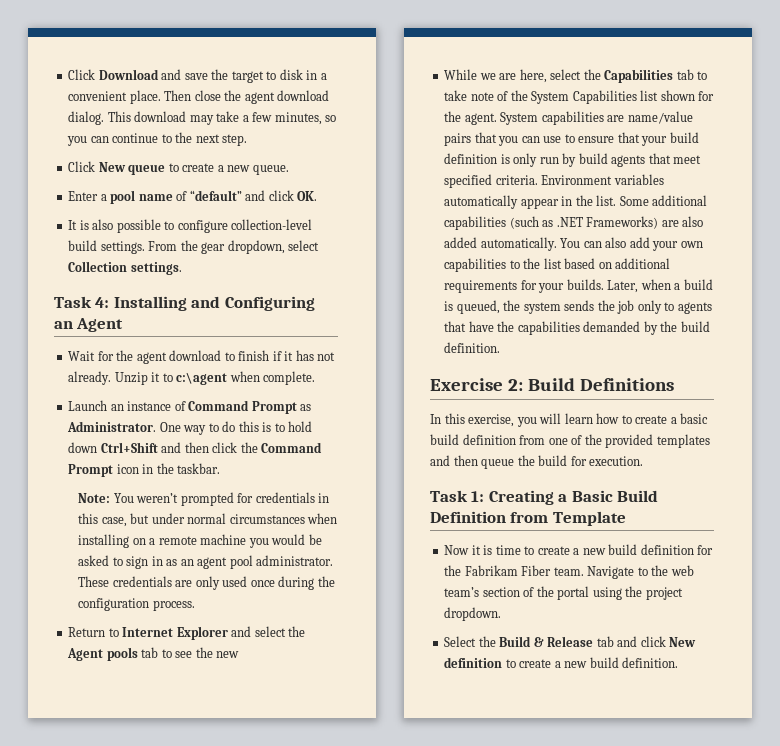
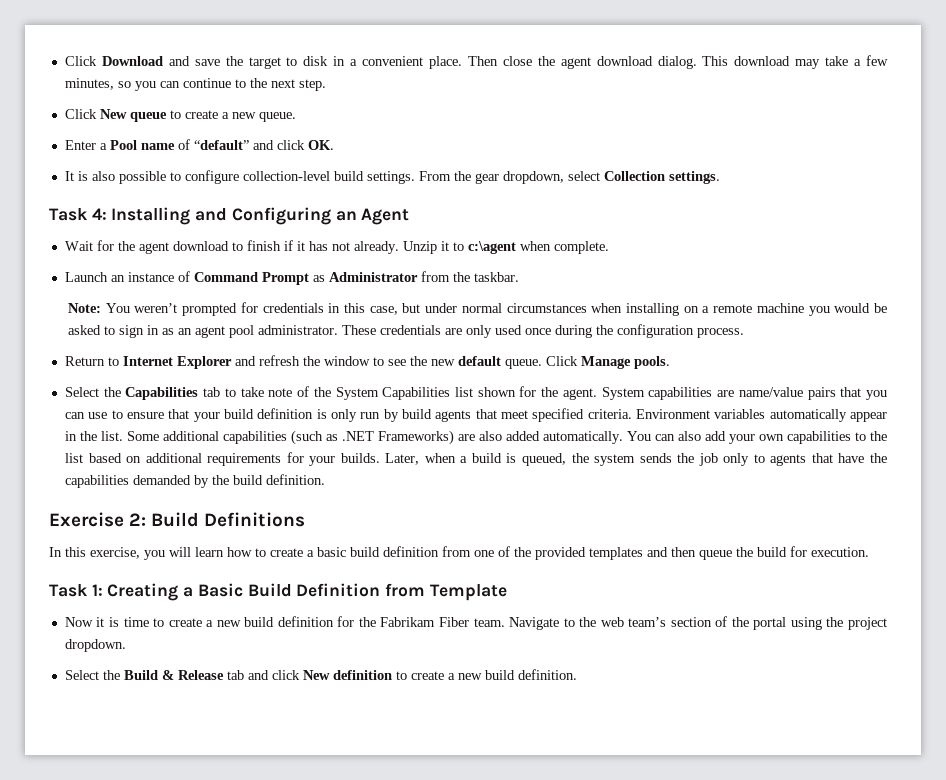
- Enter a pool name of “default” and click OK.
+ Enter a Pool name of “default” and click OK.
- Launch an instance of Command Prompt as Administrator. One way to do this is to hold down Ctrl+Shift and then click the Command Prompt icon in the taskbar.
+ Launch an instance of Command Prompt as Administrator from the taskbar.
- Return to Internet Explorer and select the Agent pools tab to see the new
- While we are here, select the Capabilities tab to take note of the System Capabilities list shown for the agent.
+ Return to Internet Explorer and refresh the window to see the new default queue. Click Manage pools.
+ Select the Capabilities tab to take note of the System Capabilities list shown for the agent.

